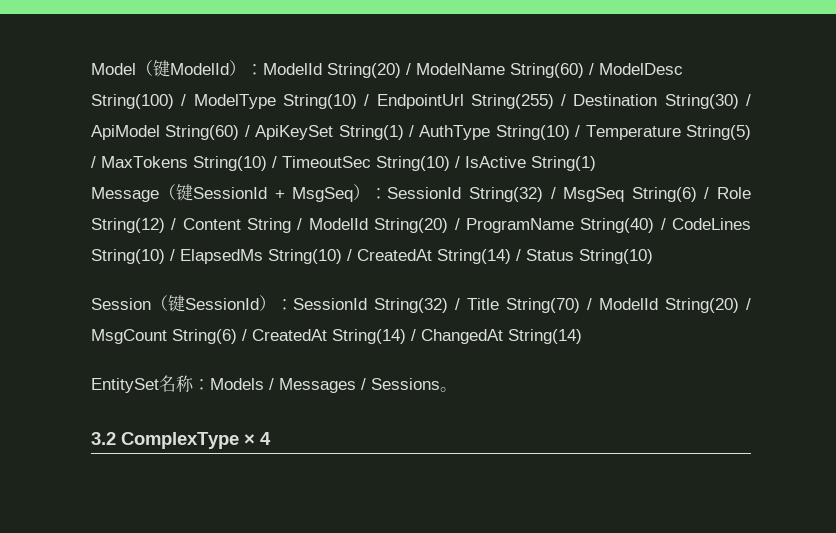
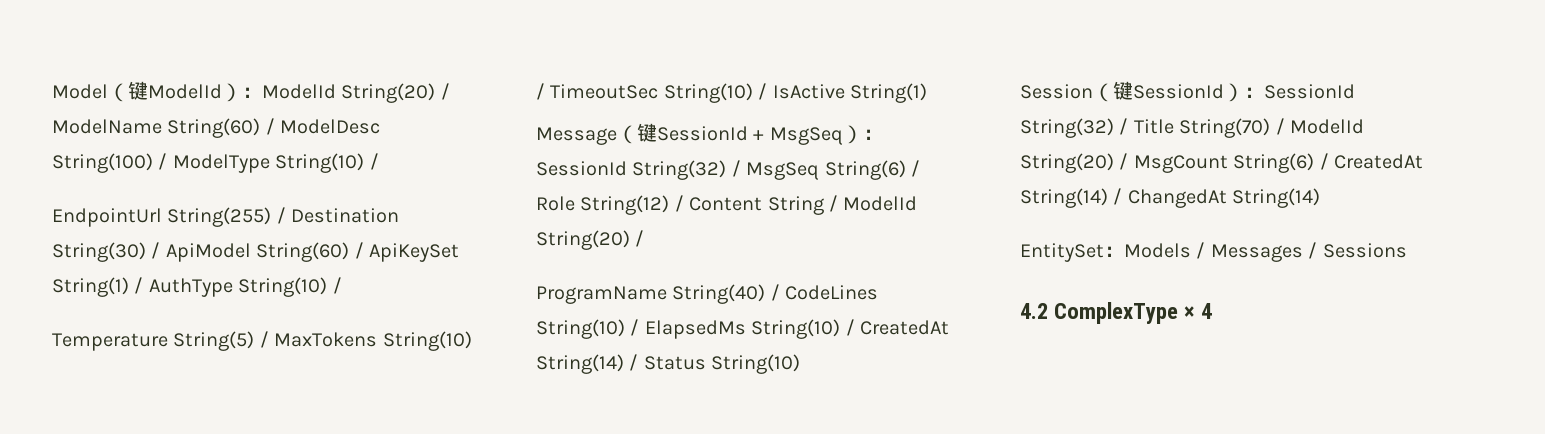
- Model（键ModelId）：ModelId String(20) / ModelName String(60) / ModelDesc String(100) / ModelType String(10) / EndpointUrl String(255) / Destination String(30) / ApiModel String(60) / ApiKeySet String(1) / AuthType String(10) / Temperature String(5) / MaxTokens String(10) / TimeoutSec String(10) / IsActive String(1)
+ Model（键ModelId）：ModelId String(20) / ModelName String(60) / ModelDesc String(100) / ModelType String(10) /
+ EndpointUrl String(255) / Destination String(30) / ApiModel String(60) / ApiKeySet String(1) / AuthType String(10) /
+ Temperature String(5) / MaxTokens String(10) / TimeoutSec String(10) / IsActive String(1)
- Message（键SessionId + MsgSeq）：SessionId String(32) / MsgSeq String(6) / Role String(12) / Content String / ModelId String(20) / ProgramName String(40) / CodeLines String(10) / ElapsedMs String(10) / CreatedAt String(14) / Status String(10)
+ Message（键SessionId + MsgSeq）：SessionId String(32) / MsgSeq String(6) / Role String(12) / Content String / ModelId String(20) /
+ ProgramName String(40) / CodeLines String(10) / ElapsedMs String(10) / CreatedAt String(14) / Status String(10)
- EntitySet名称：Models / Messages / Sessions。
- 3.2 ComplexType × 4
+ EntitySet：Models / Messages / Sessions
+ 4.2 ComplexType × 4

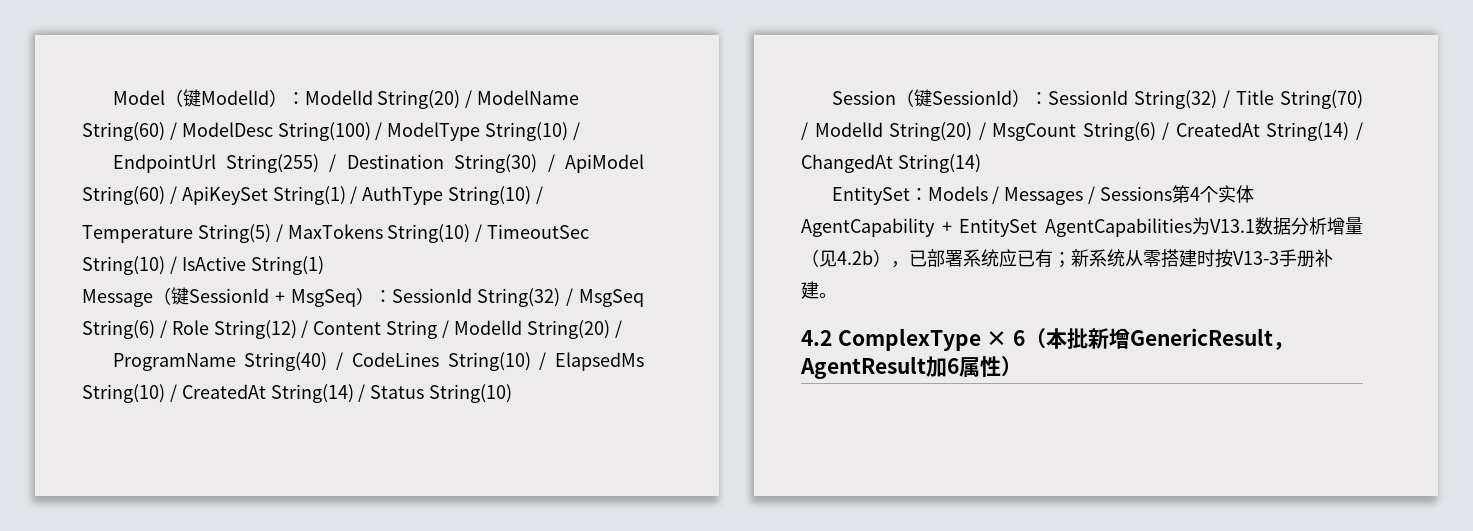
- EntitySet：Models / Messages / Sessions
- 4.2 ComplexType × 4
+ EntitySet：Models / Messages / Sessions第4个实体AgentCapability + EntitySet AgentCapabilities为V13.1数据分析增量（见4.2b），已部署系统应已有；新系统从零搭建时按V13-3手册补建。
+ 4.2 ComplexType × 6（本批新增GenericResult，AgentResult加6属性）

